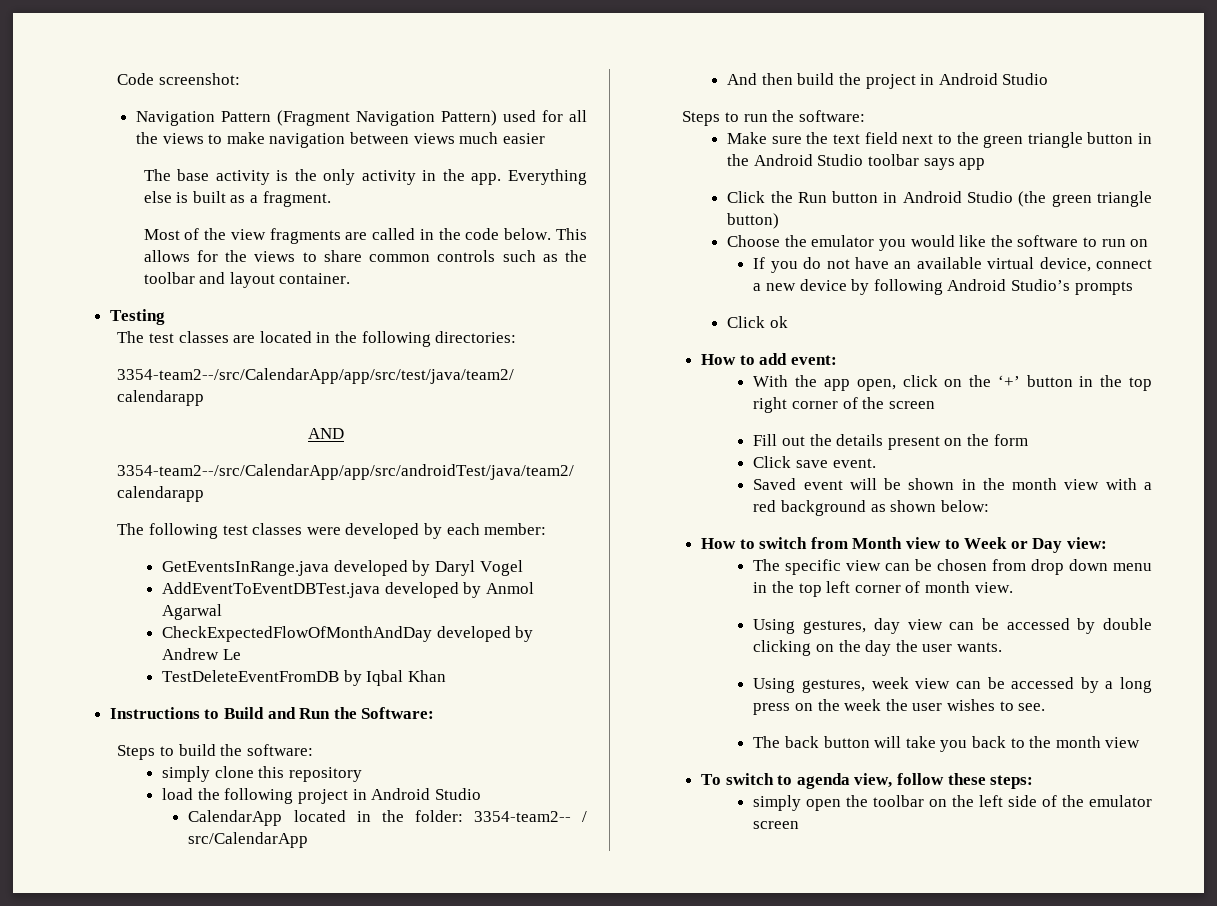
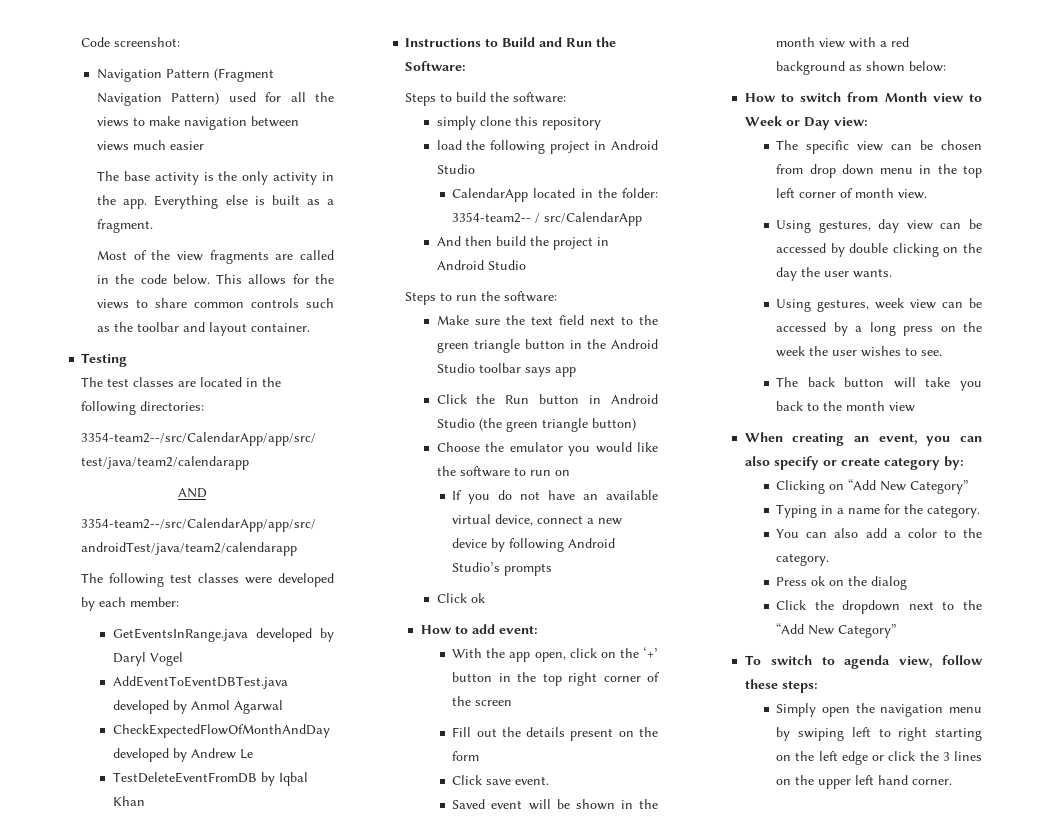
+ When creating an event, you can also specify or create category by:
+ Clicking on “Add New Category”
+ Typing in a name for the category.
+ You can also add a color to the category.
+ Press ok on the dialog
+ Click the dropdown next to the “Add New Category”
- simply open the toolbar on the left side of the emulator screen
+ Simply open the navigation menu by swiping left to right starting on the left edge or click the 3 lines on the upper left hand corner.

